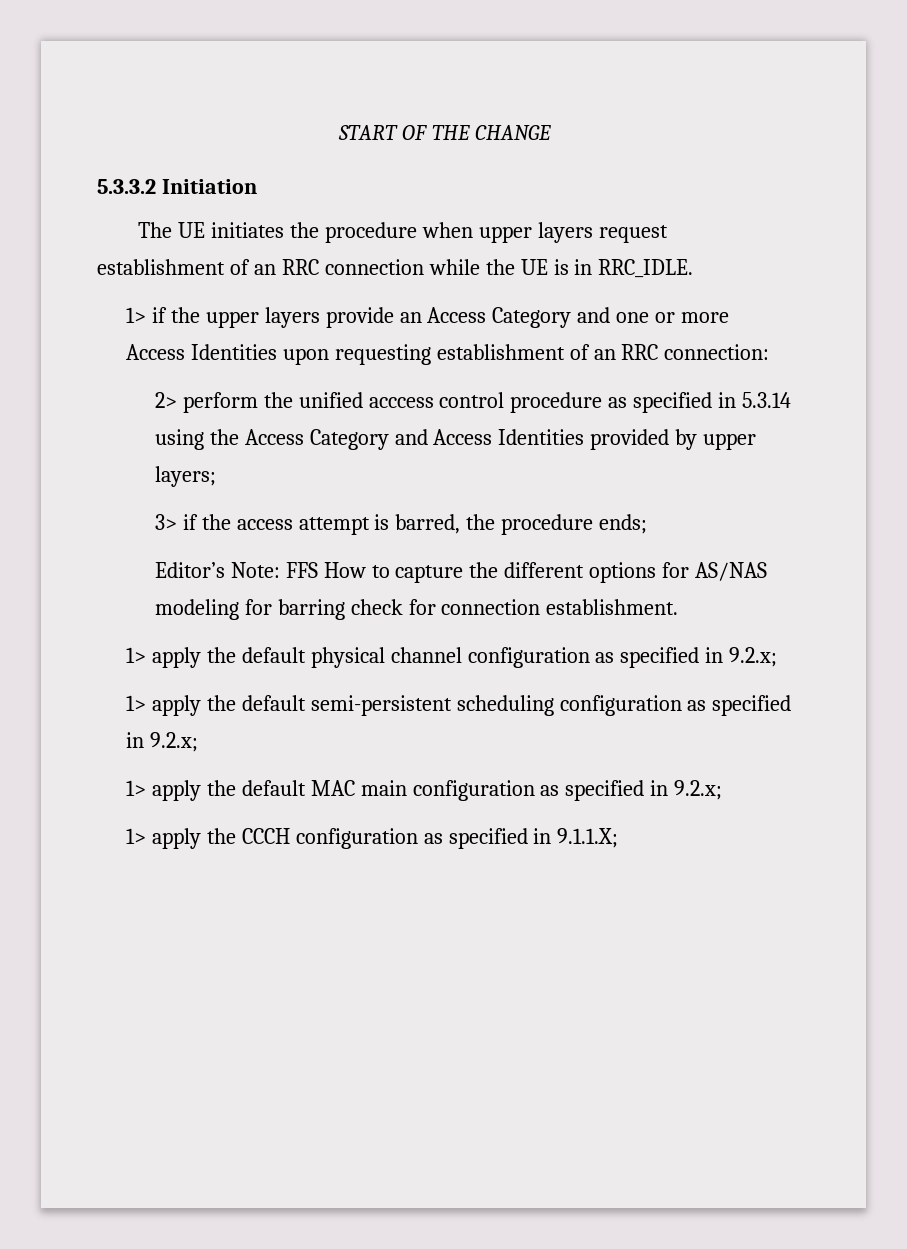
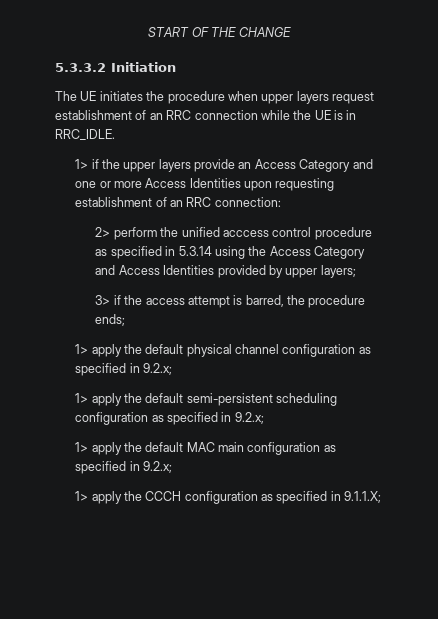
- Editor’s Note: FFS How to capture the different options for AS/NAS modeling for barring check for connection establishment.

